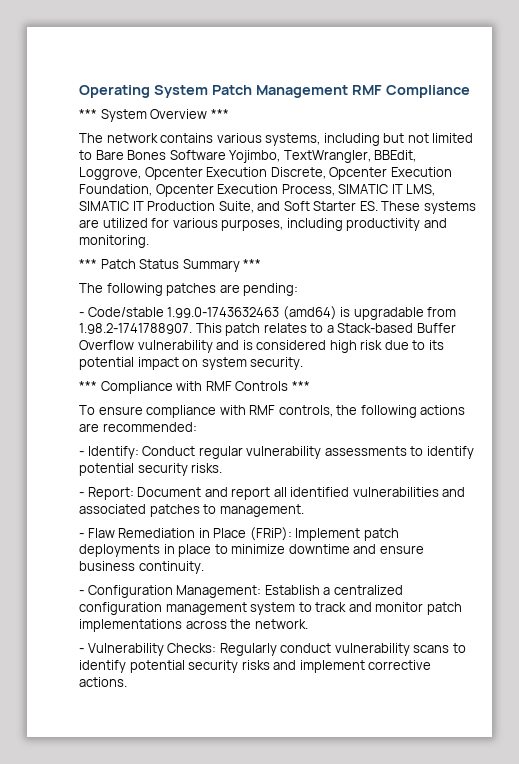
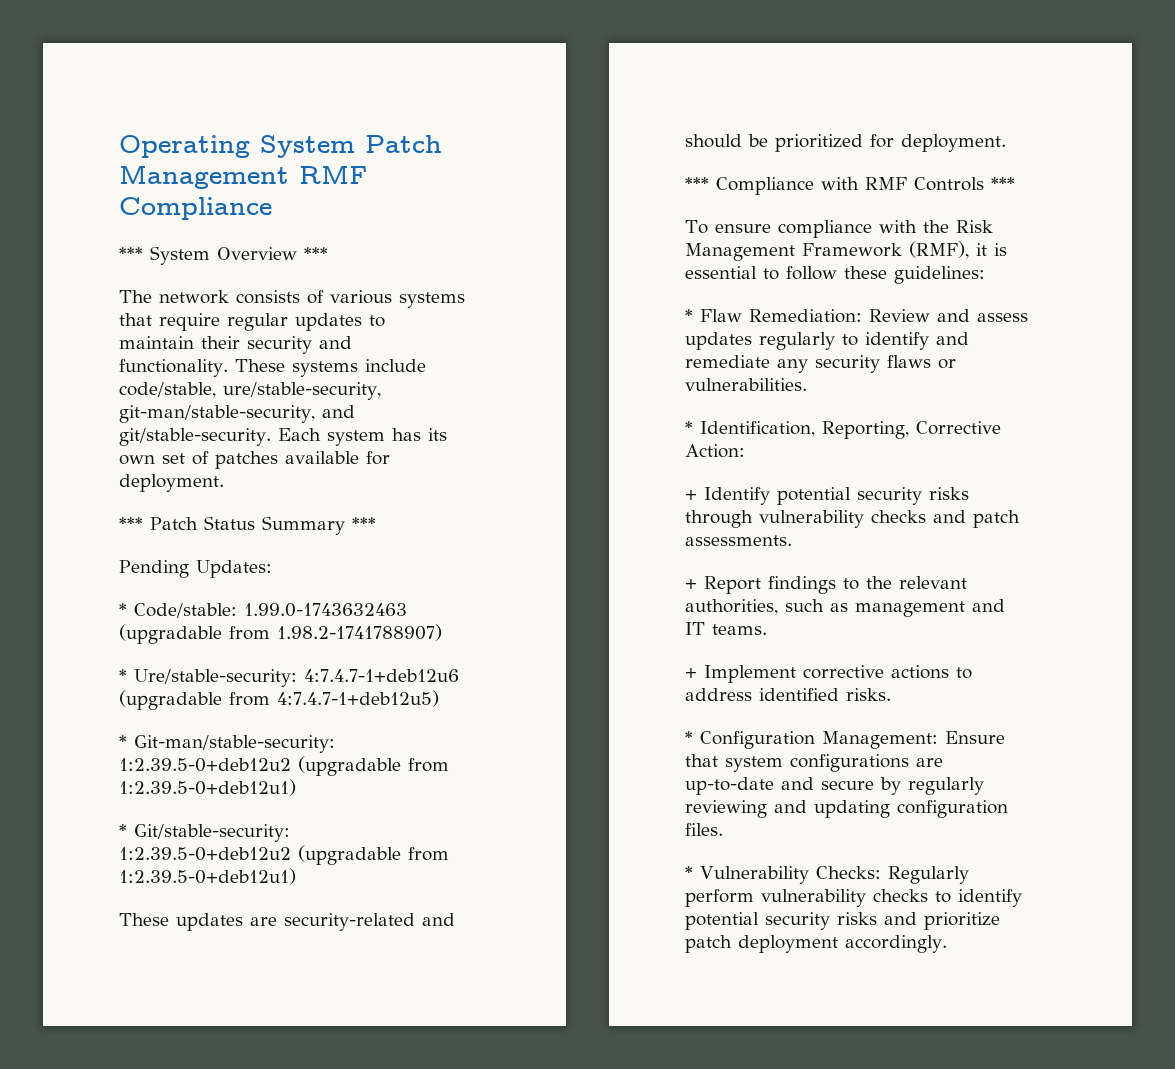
- The network contains various systems, including but not limited to Bare Bones Software Yojimbo, TextWrangler, BBEdit, Loggrove, Opcenter Execution Discrete, Opcenter Execution Foundation, Opcenter Execution Process, SIMATIC IT LMS, SIMATIC IT Production Suite, and Soft Starter ES. These systems are utilized for various purposes, including productivity and monitoring.
+ The network consists of various systems that require regular updates to maintain their security and functionality. These systems include code/stable, ure/stable-security, git-man/stable-security, and git/stable-security. Each system has its own set of patches available for deployment.
- The following patches are pending:
- - Code/stable 1.99.0-1743632463 (amd64) is upgradable from 1.98.2-1741788907. This patch relates to a Stack-based Buffer Overflow vulnerability and is considered high risk due to its potential impact on system security.
+ Pending Updates:
+ * Code/stable: 1.99.0-1743632463 (upgradable from 1.98.2-1741788907)
+ * Ure/stable-security: 4:7.4.7-1+deb12u6 (upgradable from 4:7.4.7-1+deb12u5)
+ * Git-man/stable-security: 1:2.39.5-0+deb12u2 (upgradable from 1:2.39.5-0+deb12u1)
+ * Git/stable-security: 1:2.39.5-0+deb12u2 (upgradable from 1:2.39.5-0+deb12u1)
+ These updates are security-related and should be prioritized for deployment.
- To ensure compliance with RMF controls, the following actions are recommended:
- - Identify: Conduct regular vulnerability assessments to identify potential security risks.
- - Report: Document and report all identified vulnerabilities and associated patches to management.
- - Flaw Remediation in Place (FRiP): Implement patch deployments in place to minimize downtime and ensure business continuity.
- - Configuration Management: Establish a centralized configuration management system to track and monitor patch implementations across the network.
- - Vulnerability Checks: Regularly conduct vulnerability scans to identify potential security risks and implement corrective actions.
+ To ensure compliance with the Risk Management Framework (RMF), it is essential to follow these guidelines:
+ * Flaw Remediation: Review and assess updates regularly to identify and remediate any security flaws or vulnerabilities.
+ * Identification, Reporting, Corrective Action:
+ + Identify potential security risks through vulnerability checks and patch assessments.
+ + Report findings to the relevant authorities, such as management and IT teams.
+ + Implement corrective actions to address identified risks.
+ * Configuration Management: Ensure that system configurations are up-to-date and secure by regularly reviewing and updating configuration files.
+ * Vulnerability Checks: Regularly perform vulnerability checks to identify potential security risks and prioritize patch deployment accordingly.

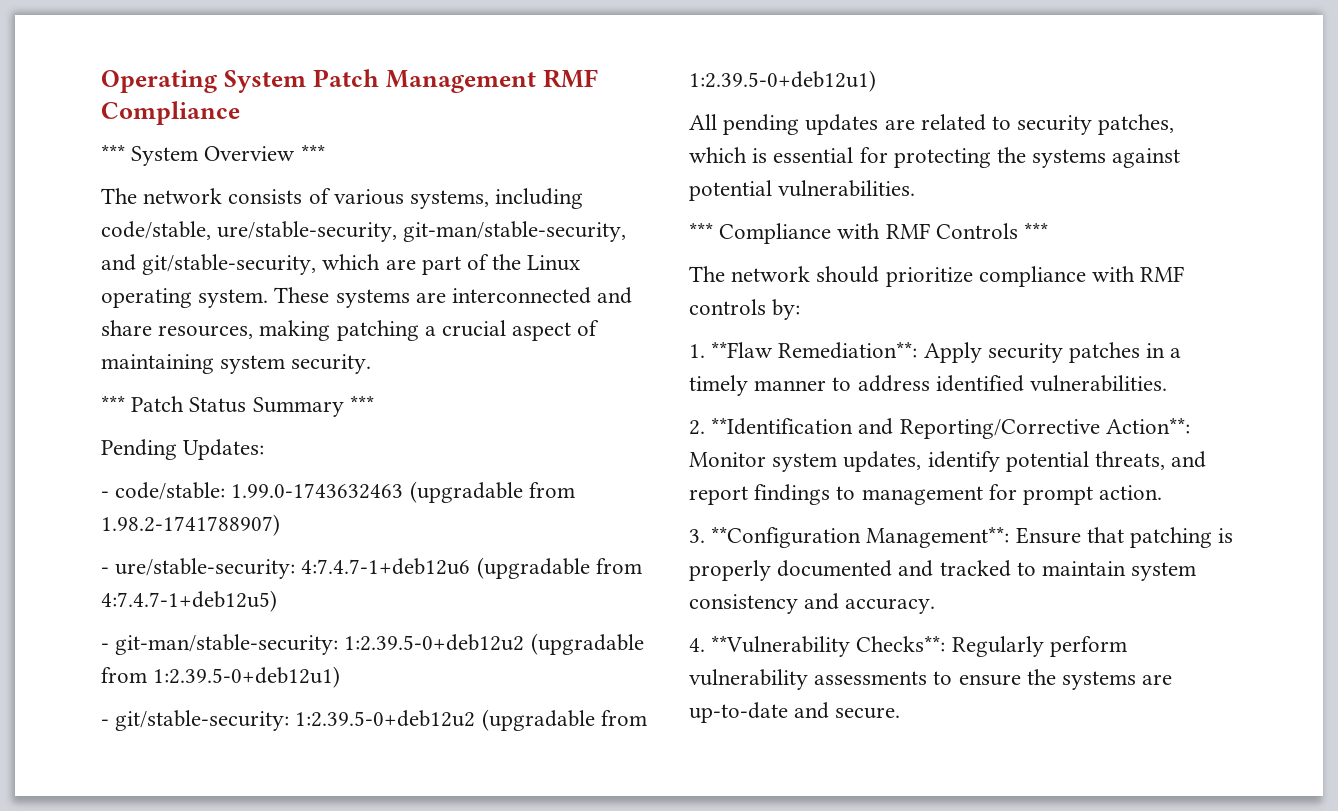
- The network consists of various systems that require regular updates to maintain their security and functionality. These systems include code/stable, ure/stable-security, git-man/stable-security, and git/stable-security. Each system has its own set of patches available for deployment.
+ The network consists of various systems, including code/stable, ure/stable-security, git-man/stable-security, and git/stable-security, which are part of the Linux operating system. These systems are interconnected and share resources, making patching a crucial aspect of maintaining system security.
- * Code/stable: 1.99.0-1743632463 (upgradable from 1.98.2-1741788907)
+ - code/stable: 1.99.0-1743632463 (upgradable from 1.98.2-1741788907)
- * Ure/stable-security: 4:7.4.7-1+deb12u6 (upgradable from 4:7.4.7-1+deb12u5)
+ - ure/stable-security: 4:7.4.7-1+deb12u6 (upgradable from 4:7.4.7-1+deb12u5)
- * Git-man/stable-security: 1:2.39.5-0+deb12u2 (upgradable from 1:2.39.5-0+deb12u1)
- * Git/stable-security: 1:2.39.5-0+deb12u2 (upgradable from 1:2.39.5-0+deb12u1)
- These updates are security-related and should be prioritized for deployment.
+ - git-man/stable-security: 1:2.39.5-0+deb12u2 (upgradable from 1:2.39.5-0+deb12u1)
+ - git/stable-security: 1:2.39.5-0+deb12u2 (upgradable from 1:2.39.5-0+deb12u1)
+ All pending updates are related to security patches, which is essential for protecting the systems against potential vulnerabilities.
- To ensure compliance with the Risk Management Framework (RMF), it is essential to follow these guidelines:
- * Flaw Remediation: Review and assess updates regularly to identify and remediate any security flaws or vulnerabilities.
- * Identification, Reporting, Corrective Action:
- + Identify potential security risks through vulnerability checks and patch assessments.
- + Report findings to the relevant authorities, such as management and IT teams.
- + Implement corrective actions to address identified risks.
- * Configuration Management: Ensure that system configurations are up-to-date and secure by regularly reviewing and updating configuration files.
- * Vulnerability Checks: Regularly perform vulnerability checks to identify potential security risks and prioritize patch deployment accordingly.
+ The network should prioritize compliance with RMF controls by:
+ 1. **Flaw Remediation**: Apply security patches in a timely manner to address identified vulnerabilities.
+ 2. **Identification and Reporting/Corrective Action**: Monitor system updates, identify potential threats, and report findings to management for prompt action.
+ 3. **Configuration Management**: Ensure that patching is properly documented and tracked to maintain system consistency and accuracy.
+ 4. **Vulnerability Checks**: Regularly perform vulnerability assessments to ensure the systems are up-to-date and secure.

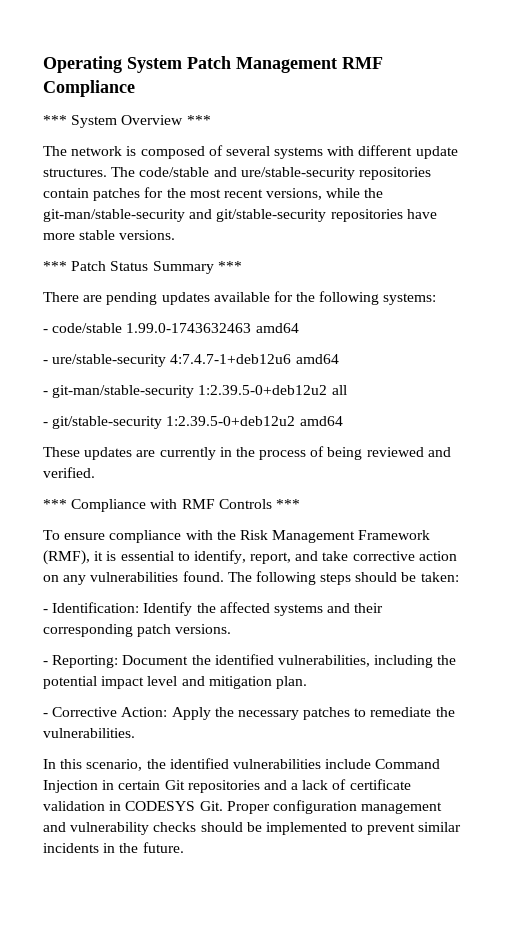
- The network consists of various systems, including code/stable, ure/stable-security, git-man/stable-security, and git/stable-security, which are part of the Linux operating system. These systems are interconnected and share resources, making patching a crucial aspect of maintaining system security.
+ The network is composed of several systems with different update structures. The code/stable and ure/stable-security repositories contain patches for the most recent versions, while the git-man/stable-security and git/stable-security repositories have more stable versions.
- Pending Updates:
- - code/stable: 1.99.0-1743632463 (upgradable from 1.98.2-1741788907)
- - ure/stable-security: 4:7.4.7-1+deb12u6 (upgradable from 4:7.4.7-1+deb12u5)
- - git-man/stable-security: 1:2.39.5-0+deb12u2 (upgradable from 1:2.39.5-0+deb12u1)
- - git/stable-security: 1:2.39.5-0+deb12u2 (upgradable from 1:2.39.5-0+deb12u1)
- All pending updates are related to security patches, which is essential for protecting the systems against potential vulnerabilities.
+ There are pending updates available for the following systems:
+ - code/stable 1.99.0-1743632463 amd64
+ - ure/stable-security 4:7.4.7-1+deb12u6 amd64
+ - git-man/stable-security 1:2.39.5-0+deb12u2 all
+ - git/stable-security 1:2.39.5-0+deb12u2 amd64
+ These updates are currently in the process of being reviewed and verified.
- The network should prioritize compliance with RMF controls by:
- 1. **Flaw Remediation**: Apply security patches in a timely manner to address identified vulnerabilities.
- 2. **Identification and Reporting/Corrective Action**: Monitor system updates, identify potential threats, and report findings to management for prompt action.
- 3. **Configuration Management**: Ensure that patching is properly documented and tracked to maintain system consistency and accuracy.
- 4. **Vulnerability Checks**: Regularly perform vulnerability assessments to ensure the systems are up-to-date and secure.
+ To ensure compliance with the Risk Management Framework (RMF), it is essential to identify, report, and take corrective action on any vulnerabilities found. The following steps should be taken:
+ - Identification: Identify the affected systems and their corresponding patch versions.
+ - Reporting: Document the identified vulnerabilities, including the potential impact level and mitigation plan.
+ - Corrective Action: Apply the necessary patches to remediate the vulnerabilities.
+ In this scenario, the identified vulnerabilities include Command Injection in certain Git repositories and a lack of certificate validation in CODESYS Git. Proper configuration management and vulnerability checks should be implemented to prevent similar incidents in the future.

